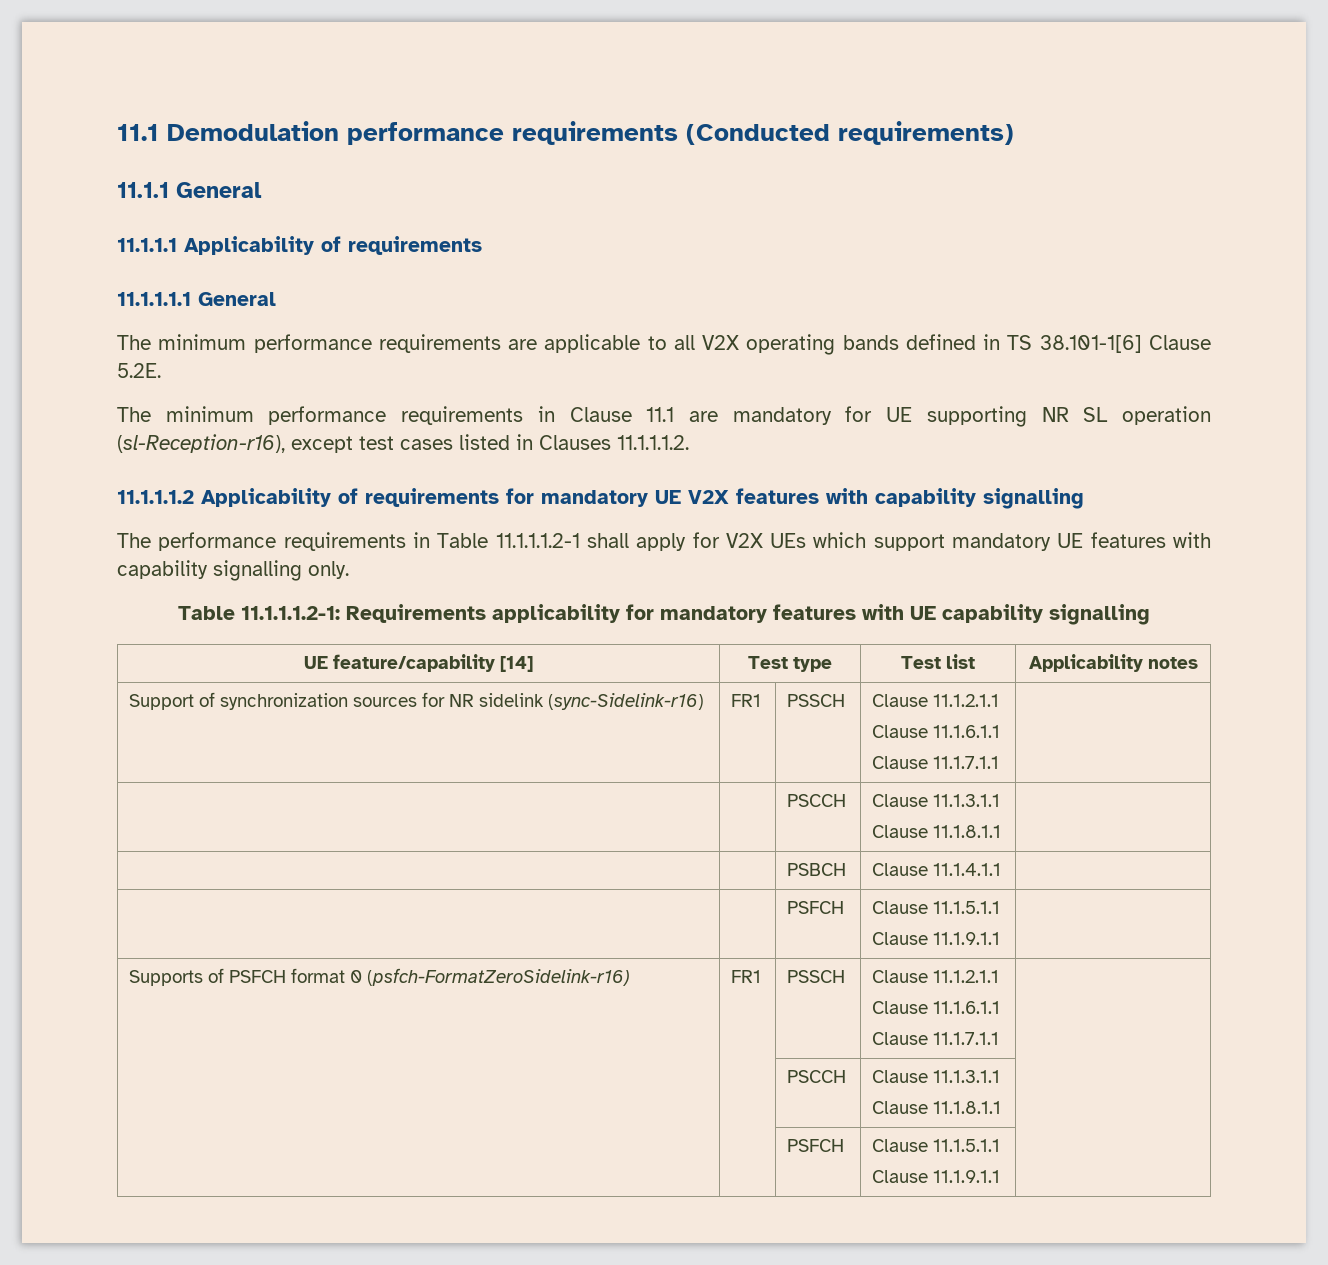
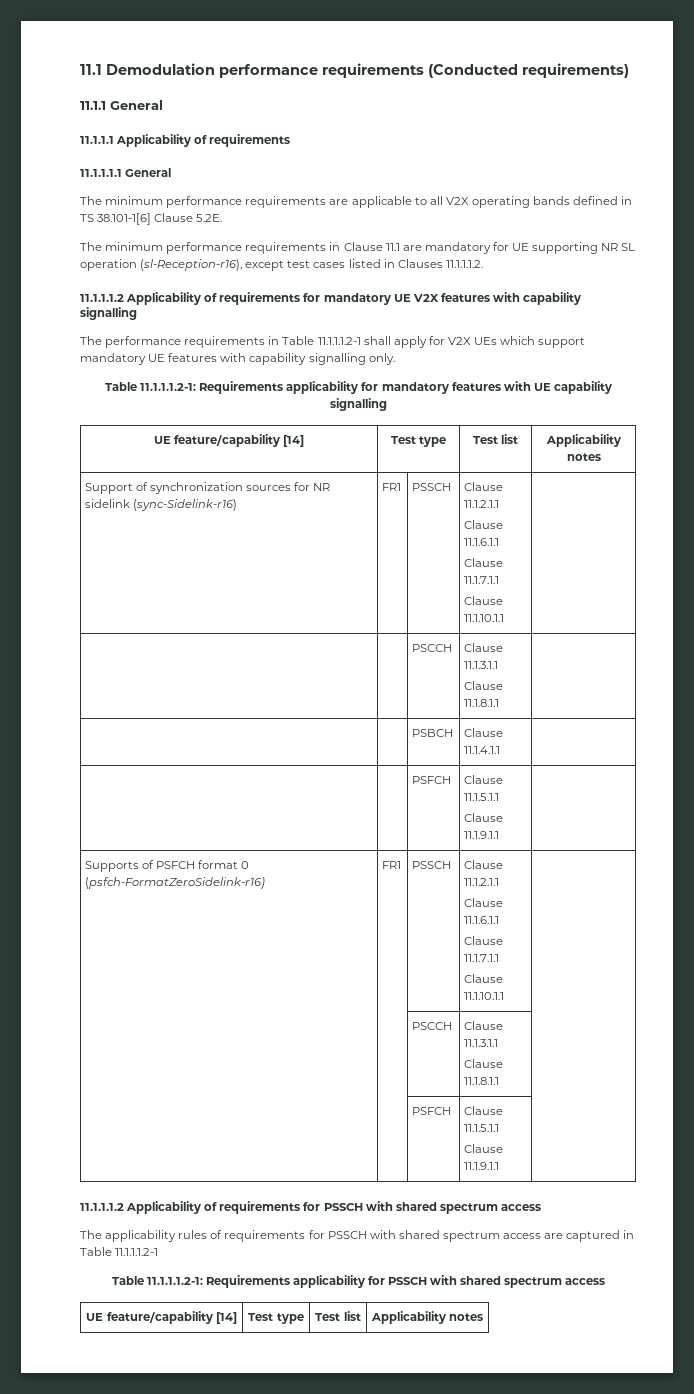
  Support of synchronization sources for NR sidelink (sync-Sidelink-r16) | FR1 | PSSCH | Clause 11.1.2.1.1
  Clause 11.1.6.1.1
- Clause 11.1.7.1.1 |
+ Clause 11.1.7.1.1
+ Clause 11.1.10.1.1 |
  Supports of PSFCH format 0 (psfch-FormatZeroSidelink-r16) | FR1 | PSSCH | Clause 11.1.2.1.1
  Clause 11.1.6.1.1
- Clause 11.1.7.1.1 |
+ Clause 11.1.7.1.1
+ Clause 11.1.10.1.1 |
+ 11.1.1.1.2 Applicability of requirements for PSSCH with shared spectrum access
+ The applicability rules of requirements for PSSCH with shared spectrum access are captured in Table 11.1.1.1.2-1
+ Table 11.1.1.1.2-1: Requirements applicability for PSSCH with shared spectrum access
+ UE feature/capability [14] | Test type | Test list | Applicability notes

